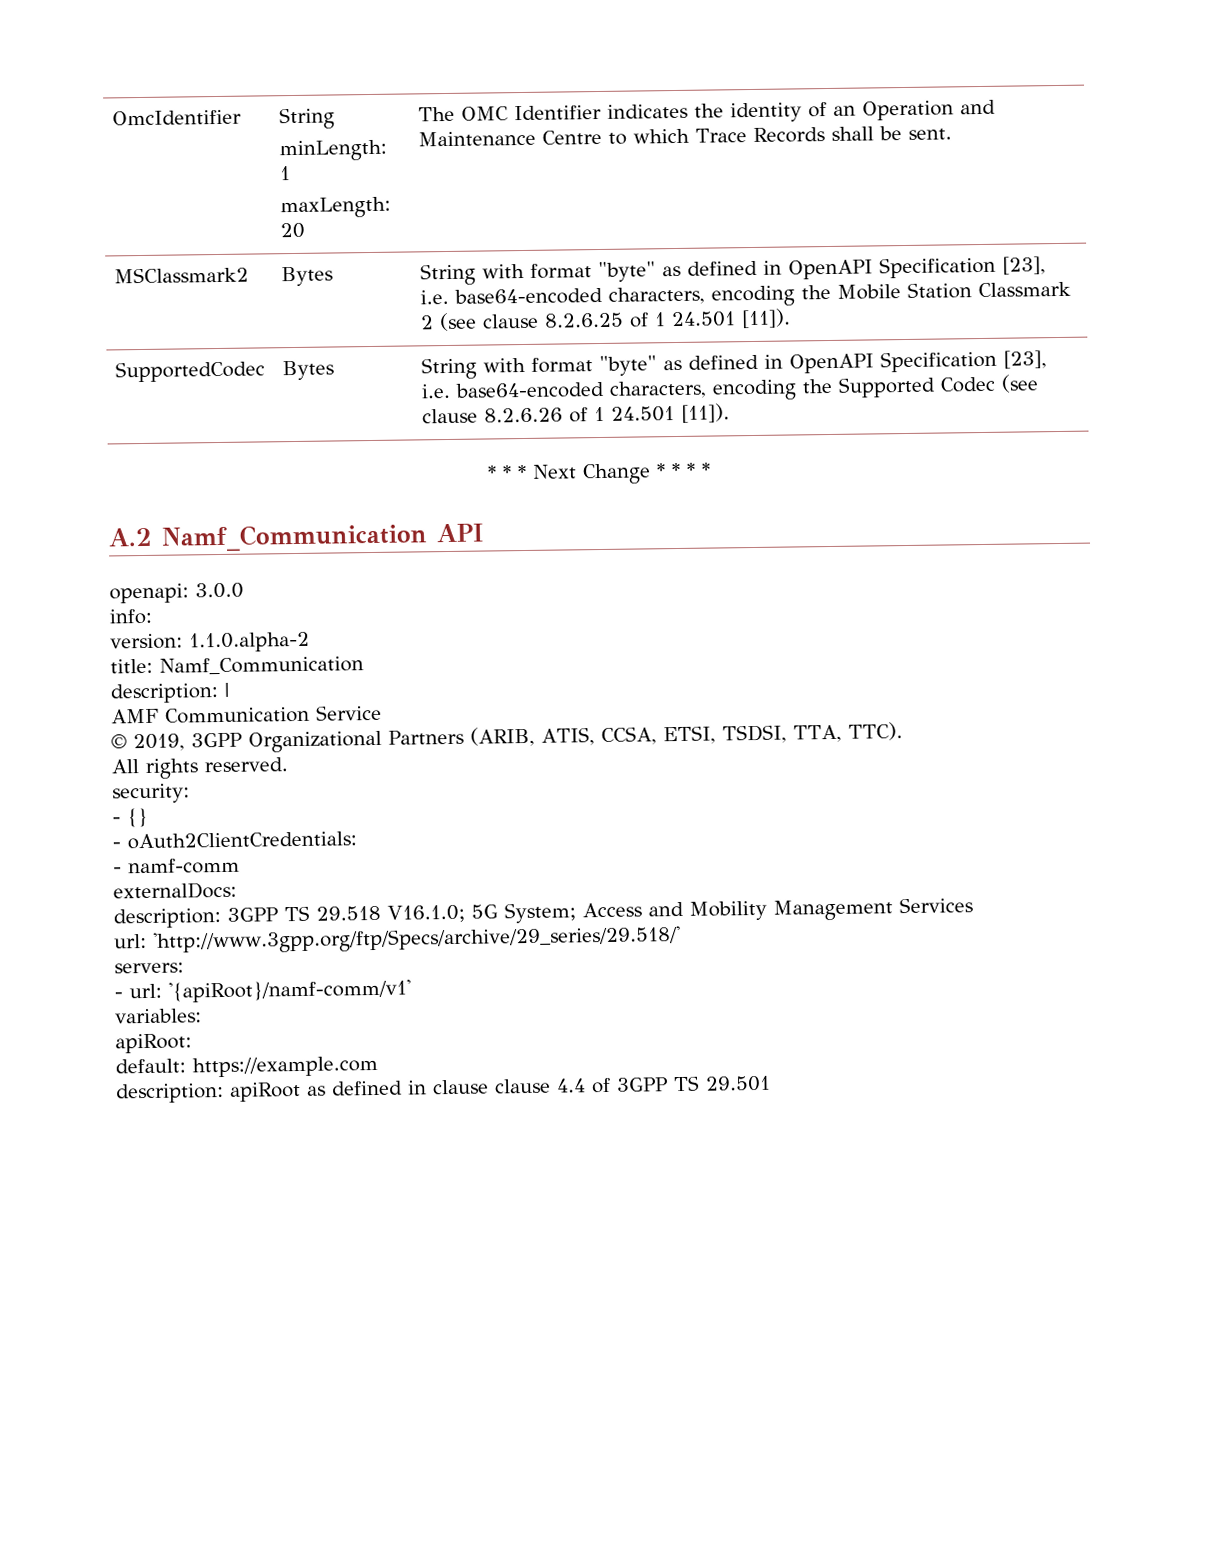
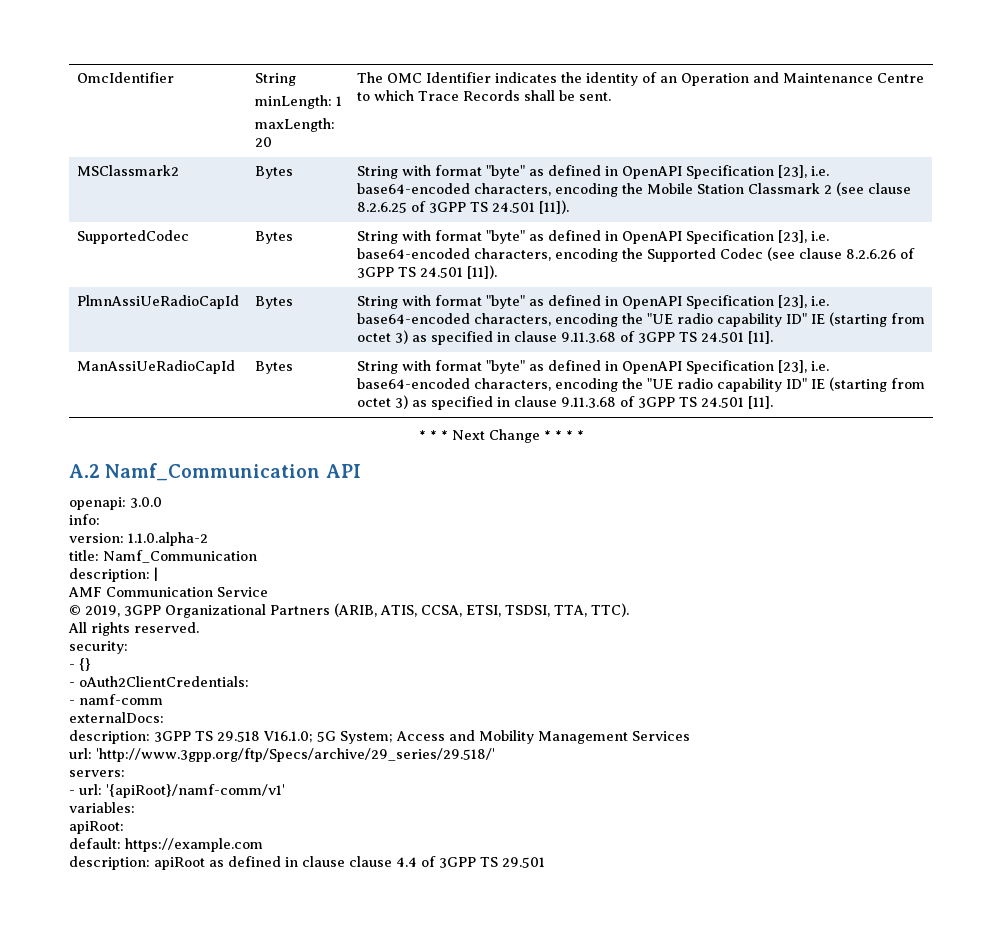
- MSClassmark2 | Bytes | String with format "byte" as defined in OpenAPI Specification [23], i.e. base64-encoded characters, encoding the Mobile Station Classmark 2 (see clause 8.2.6.25 of 1 24.501 [11]).
+ MSClassmark2 | Bytes | String with format "byte" as defined in OpenAPI Specification [23], i.e. base64-encoded characters, encoding the Mobile Station Classmark 2 (see clause 8.2.6.25 of 3GPP TS 24.501 [11]).
- SupportedCodec | Bytes | String with format "byte" as defined in OpenAPI Specification [23], i.e. base64-encoded characters, encoding the Supported Codec (see clause 8.2.6.26 of 1 24.501 [11]).
+ SupportedCodec | Bytes | String with format "byte" as defined in OpenAPI Specification [23], i.e. base64-encoded characters, encoding the Supported Codec (see clause 8.2.6.26 of 3GPP TS 24.501 [11]).
+ PlmnAssiUeRadioCapId | Bytes | String with format "byte" as defined in OpenAPI Specification [23], i.e. base64-encoded characters, encoding the "UE radio capability ID" IE (starting from octet 3) as specified in clause 9.11.3.68 of 3GPP TS 24.501 [11].
+ ManAssiUeRadioCapId | Bytes | String with format "byte" as defined in OpenAPI Specification [23], i.e. base64-encoded characters, encoding the "UE radio capability ID" IE (starting from octet 3) as specified in clause 9.11.3.68 of 3GPP TS 24.501 [11].

